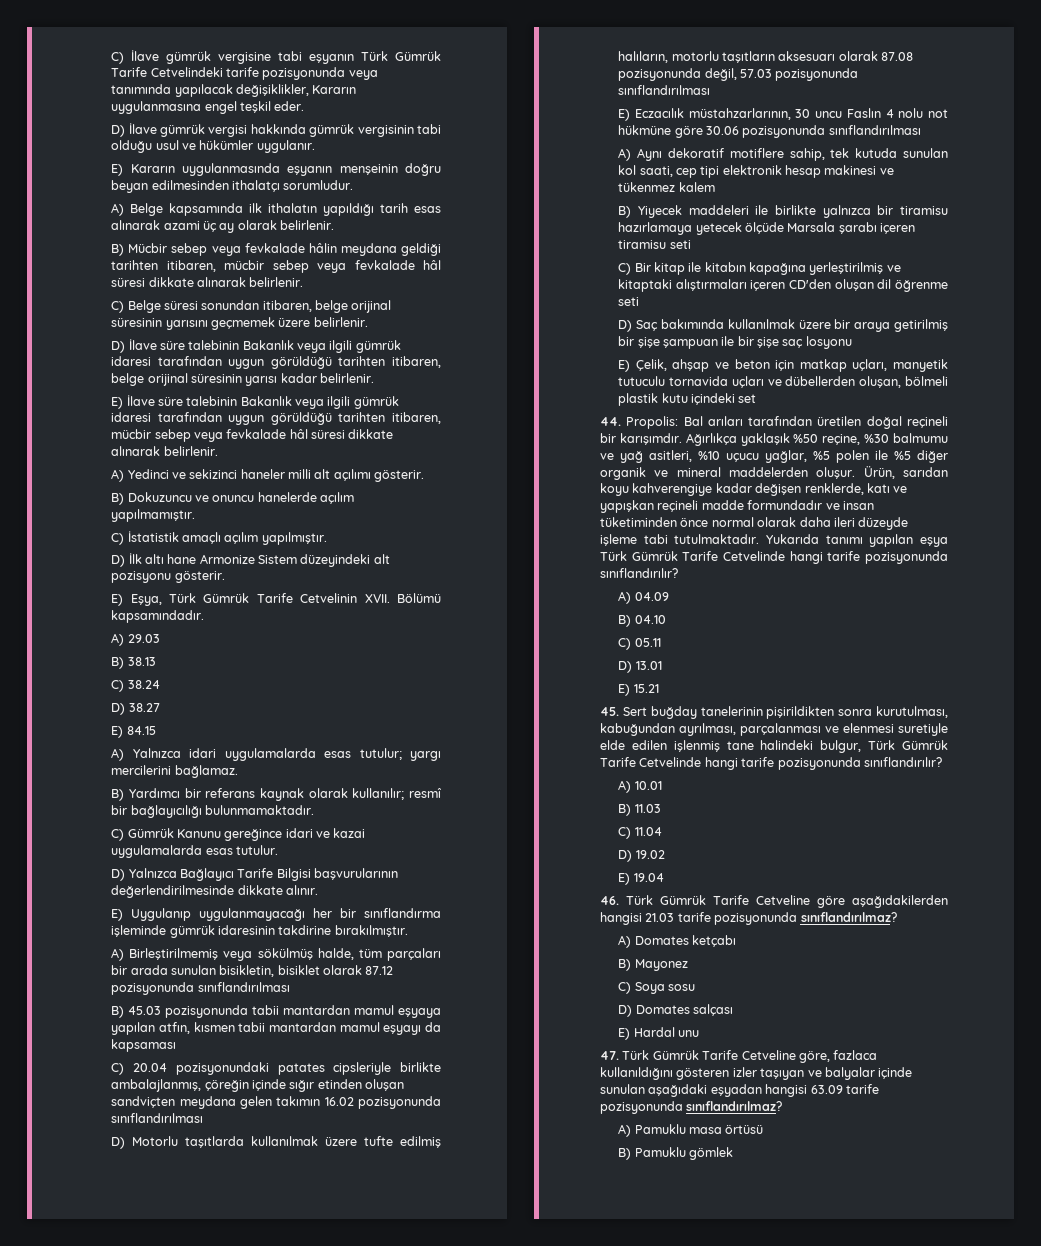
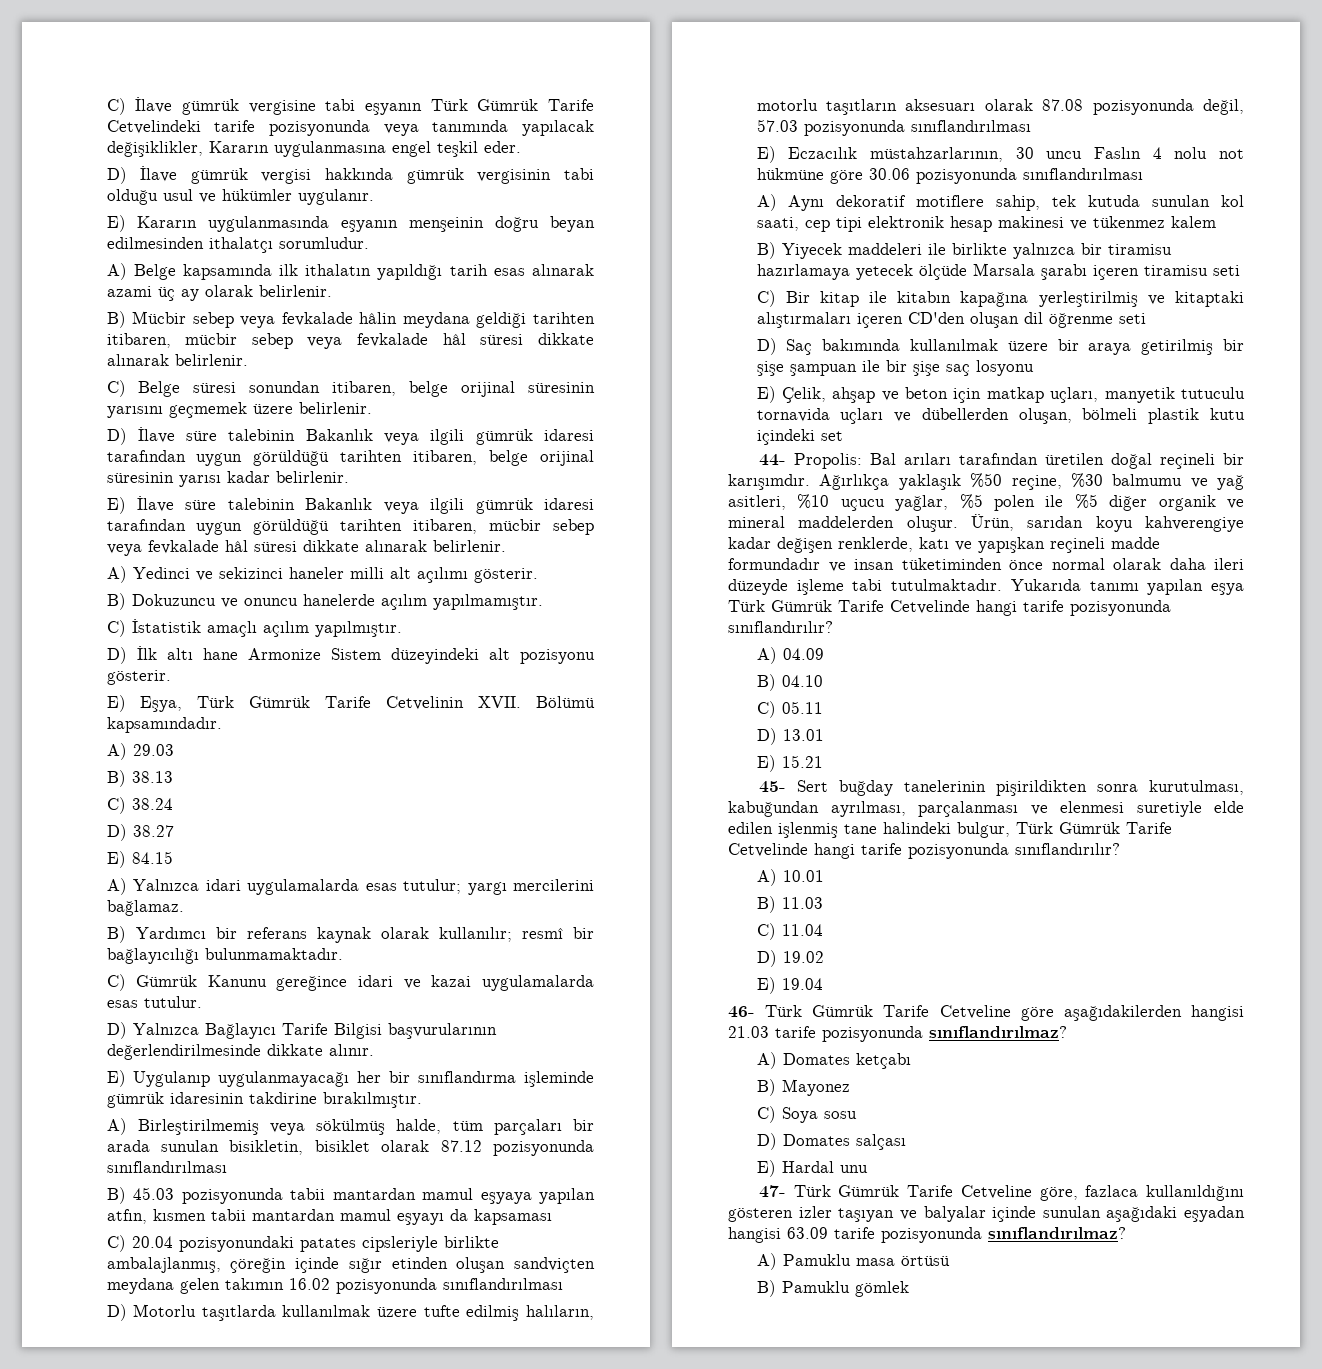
- 44. Propolis: Bal arıları tarafından üretilen doğal reçineli bir karışımdır.
+ 44- Propolis: Bal arıları tarafından üretilen doğal reçineli bir karışımdır.
- 45. Sert buğday tanelerinin pişirildikten sonra kurutulması, kabuğundan ayrılması, parçalanması ve elenmesi suretiyle elde edilen işlenmiş tane halindeki bulgur, Türk Gümrük Tarife Cetvelinde hangi tarife pozisyonunda sınıflandırılır?
+ 45- Sert buğday tanelerinin pişirildikten sonra kurutulması, kabuğundan ayrılması, parçalanması ve elenmesi suretiyle elde edilen işlenmiş tane halindeki bulgur, Türk Gümrük Tarife Cetvelinde hangi tarife pozisyonunda sınıflandırılır?
- 46. Türk Gümrük Tarife Cetveline göre aşağıdakilerden hangisi 21.03 tarife pozisyonunda sınıflandırılmaz?
+ 46- Türk Gümrük Tarife Cetveline göre aşağıdakilerden hangisi 21.03 tarife pozisyonunda sınıflandırılmaz?
- 47. Türk Gümrük Tarife Cetveline göre, fazlaca kullanıldığını gösteren izler taşıyan ve balyalar içinde sunulan aşağıdaki eşyadan hangisi 63.09 tarife pozisyonunda sınıflandırılmaz?
+ 47- Türk Gümrük Tarife Cetveline göre, fazlaca kullanıldığını gösteren izler taşıyan ve balyalar içinde sunulan aşağıdaki eşyadan hangisi 63.09 tarife pozisyonunda sınıflandırılmaz?

